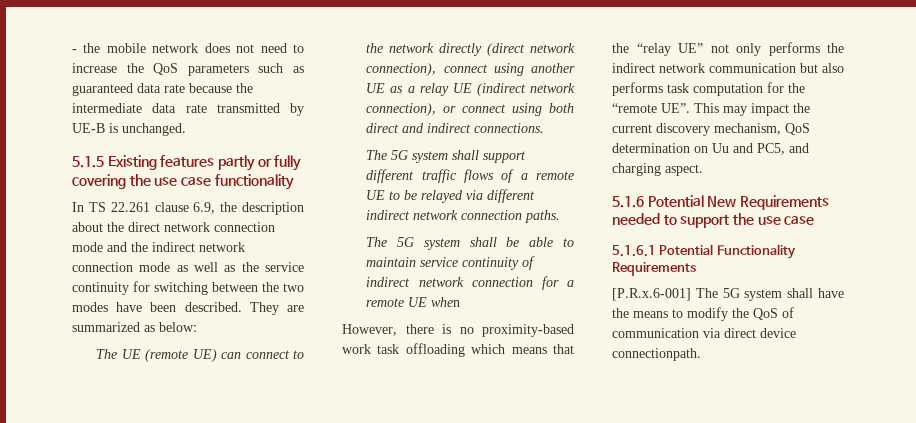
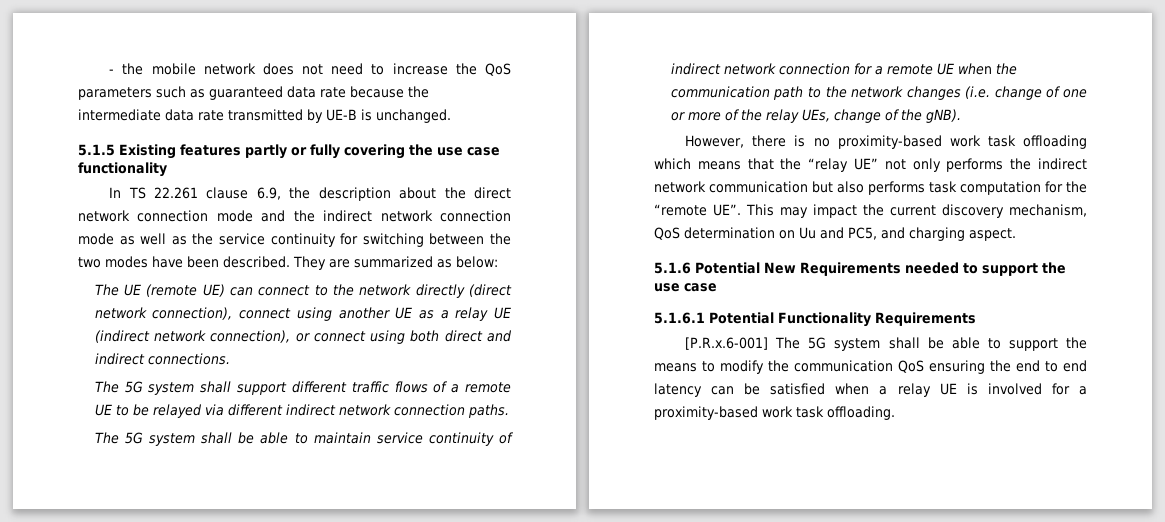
- The 5G system shall be able to maintain service continuity of indirect network connection for a remote UE when
+ The 5G system shall be able to maintain service continuity of indirect network connection for a remote UE when the communication path to the network changes (i.e. change of one or more of the relay UEs, change of the gNB).
- [P.R.x.6-001] The 5G system shall have the means to modify the QoS of communication via direct device connectionpath.
+ [P.R.x.6-001] The 5G system shall be able to support the means to modify the communication QoS ensuring the end to end latency can be satisfied when a relay UE is involved for a proximity-based work task offloading.

